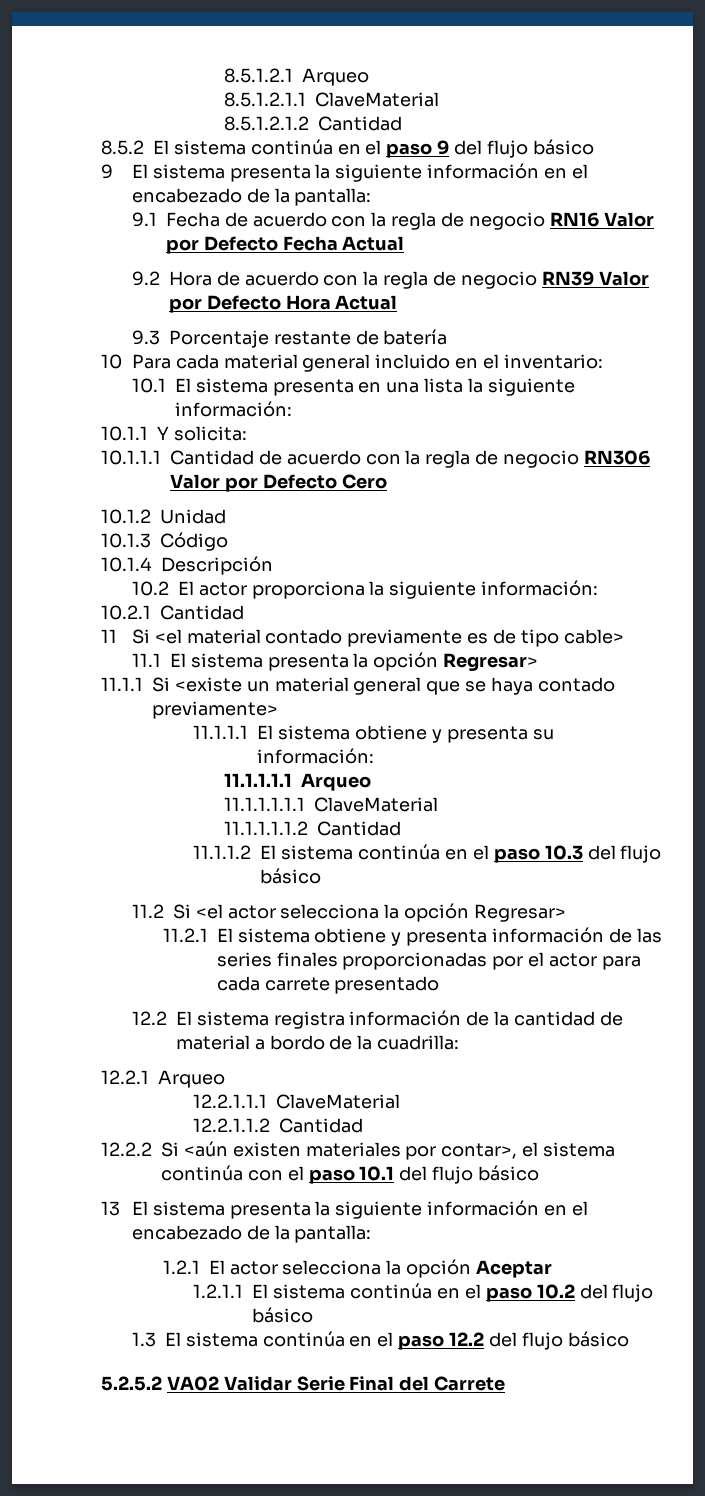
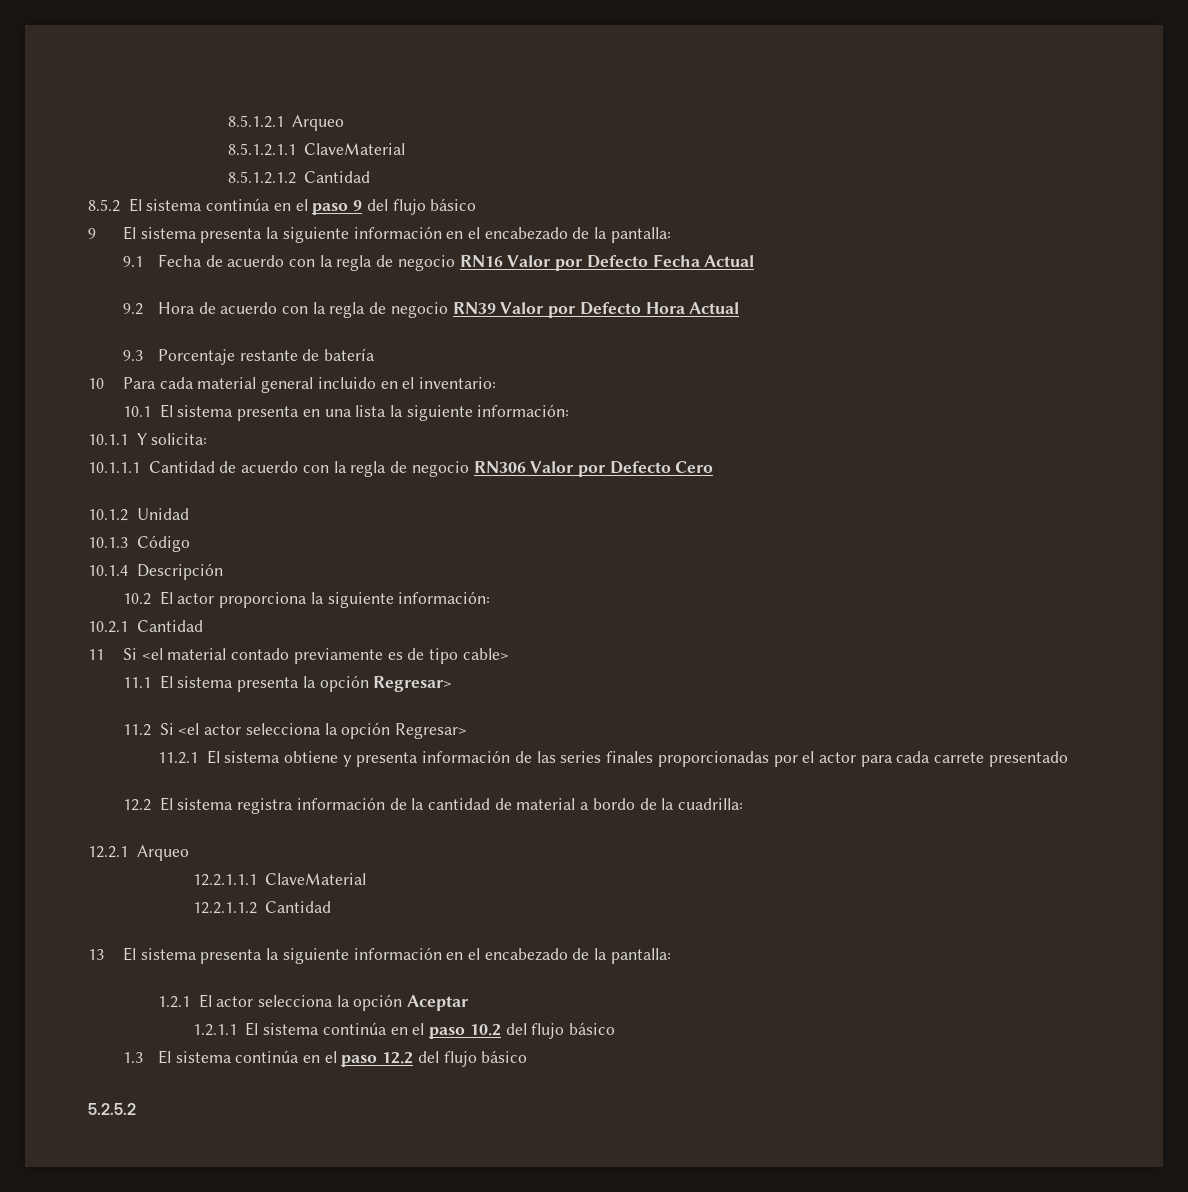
- 11.1.1 Si <existe un material general que se haya contado previamente>
- 11.1.1.1 El sistema obtiene y presenta su información:
- 11.1.1.1.1 Arqueo
- 11.1.1.1.1.1 ClaveMaterial
- 11.1.1.1.1.2 Cantidad
- 11.1.1.2 El sistema continúa en el paso 10.3 del flujo básico
- 12.2.2 Si <aún existen materiales por contar>, el sistema continúa con el paso 10.1 del flujo básico
- 5.2.5.2 VA02 Validar Serie Final del Carrete
+ 5.2.5.2

